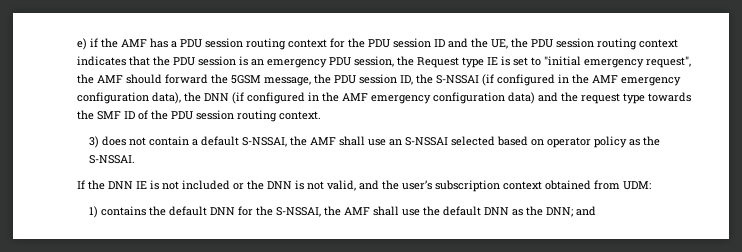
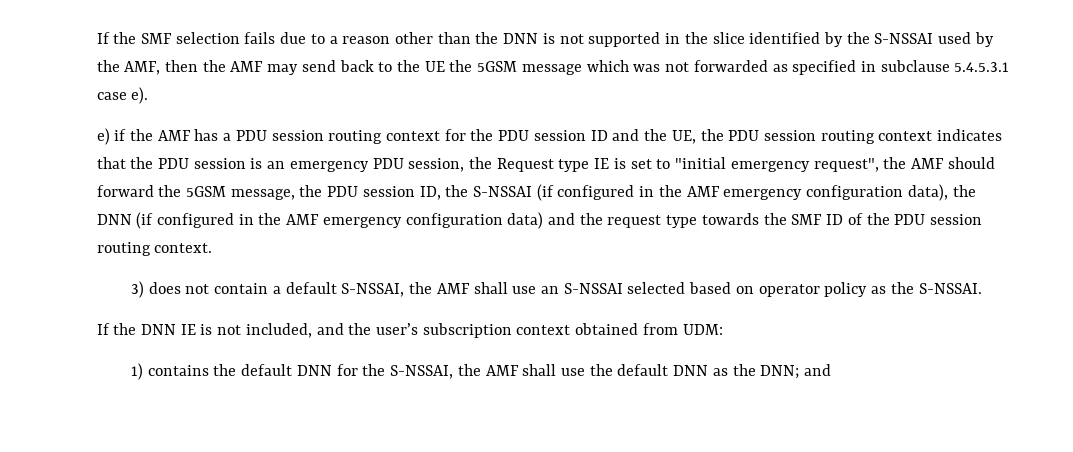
+ If the SMF selection fails due to a reason other than the DNN is not supported in the slice identified by the S-NSSAI used by the AMF, then the AMF may send back to the UE the 5GSM message which was not forwarded as specified in subclause 5.4.5.3.1 case e).
- If the DNN IE is not included or the DNN is not valid, and the user’s subscription context obtained from UDM:
+ If the DNN IE is not included, and the user’s subscription context obtained from UDM:

